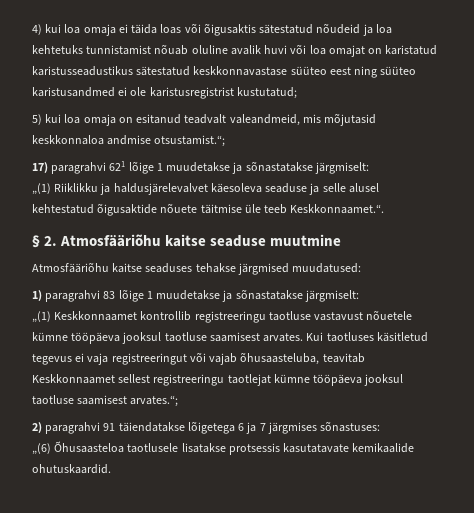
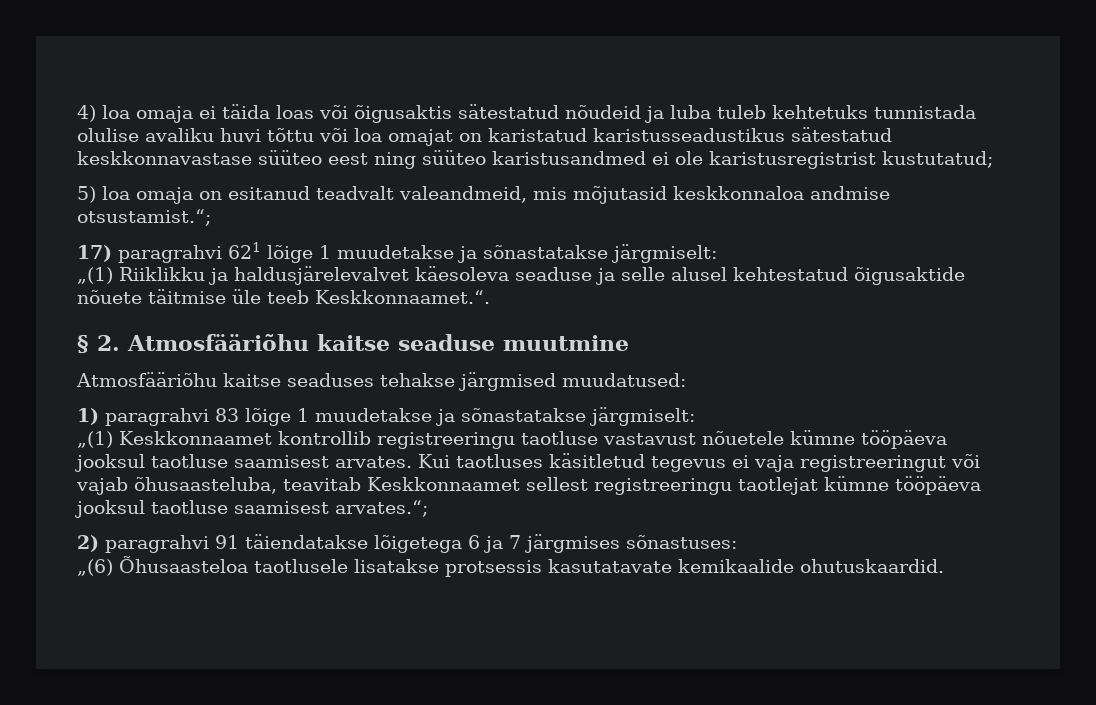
- 4) kui loa omaja ei täida loas või õigusaktis sätestatud nõudeid ja loa kehtetuks tunnistamist nõuab oluline avalik huvi või loa omajat on karistatud karistusseadustikus sätestatud keskkonnavastase süüteo eest ning süüteo karistusandmed ei ole karistusregistrist kustutatud;
+ 4) loa omaja ei täida loas või õigusaktis sätestatud nõudeid ja luba tuleb kehtetuks tunnistada olulise avaliku huvi tõttu või loa omajat on karistatud karistusseadustikus sätestatud keskkonnavastase süüteo eest ning süüteo karistusandmed ei ole karistusregistrist kustutatud;
- 5) kui loa omaja on esitanud teadvalt valeandmeid, mis mõjutasid keskkonnaloa andmise otsustamist.“;
+ 5) loa omaja on esitanud teadvalt valeandmeid, mis mõjutasid keskkonnaloa andmise otsustamist.“;

